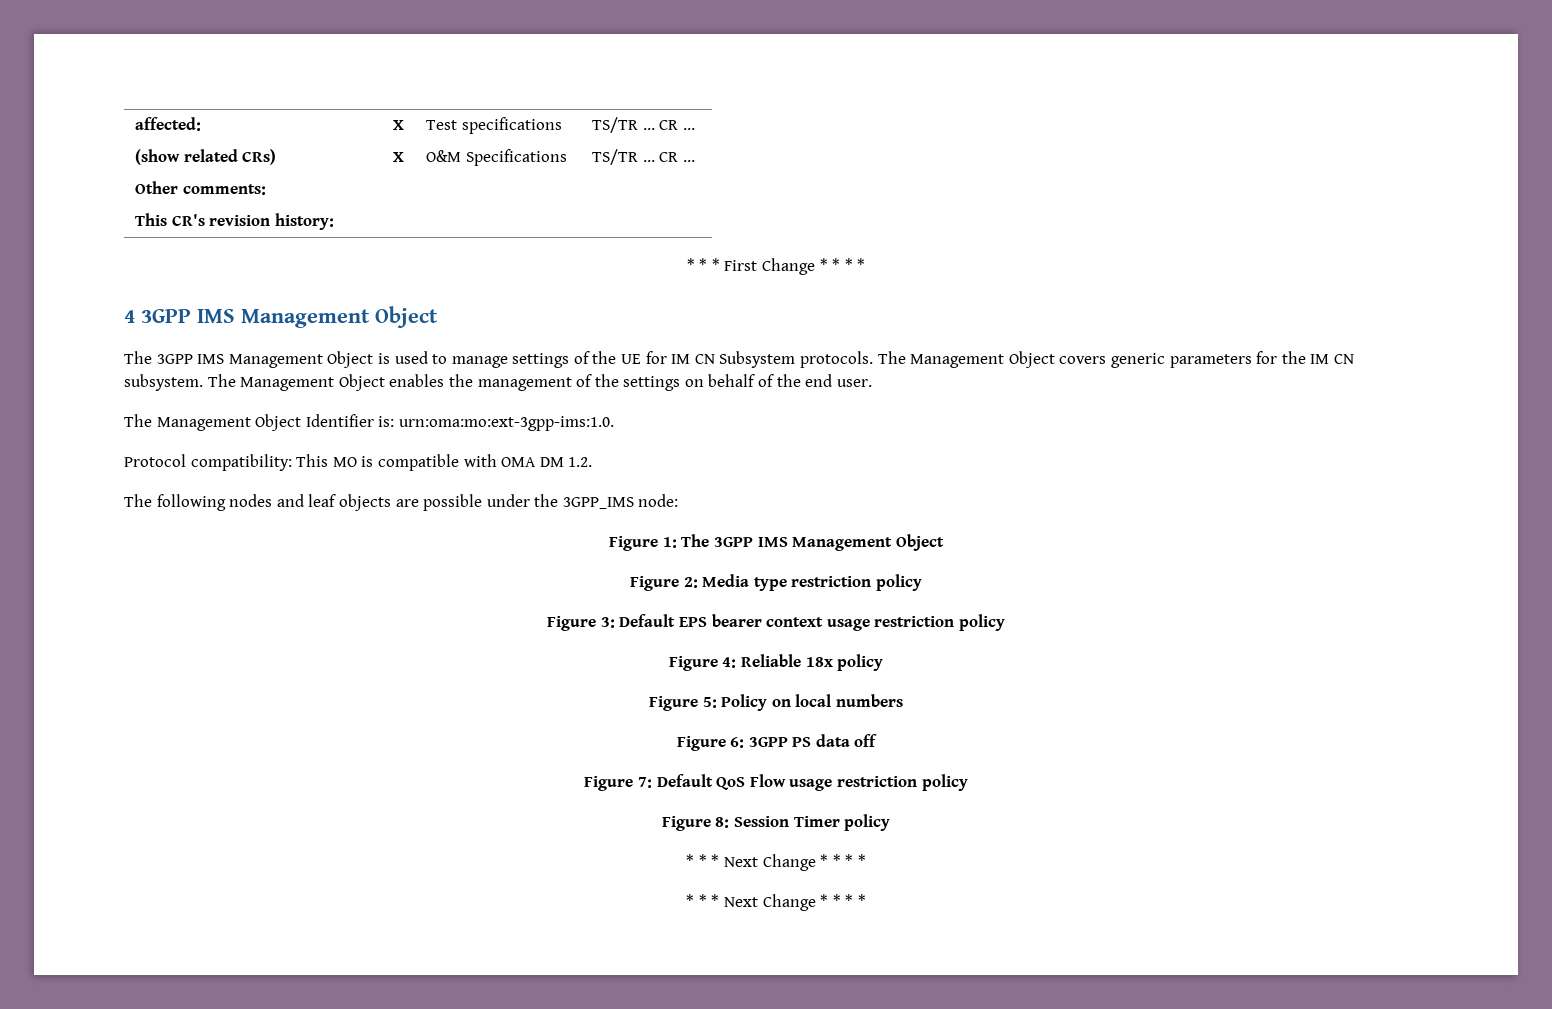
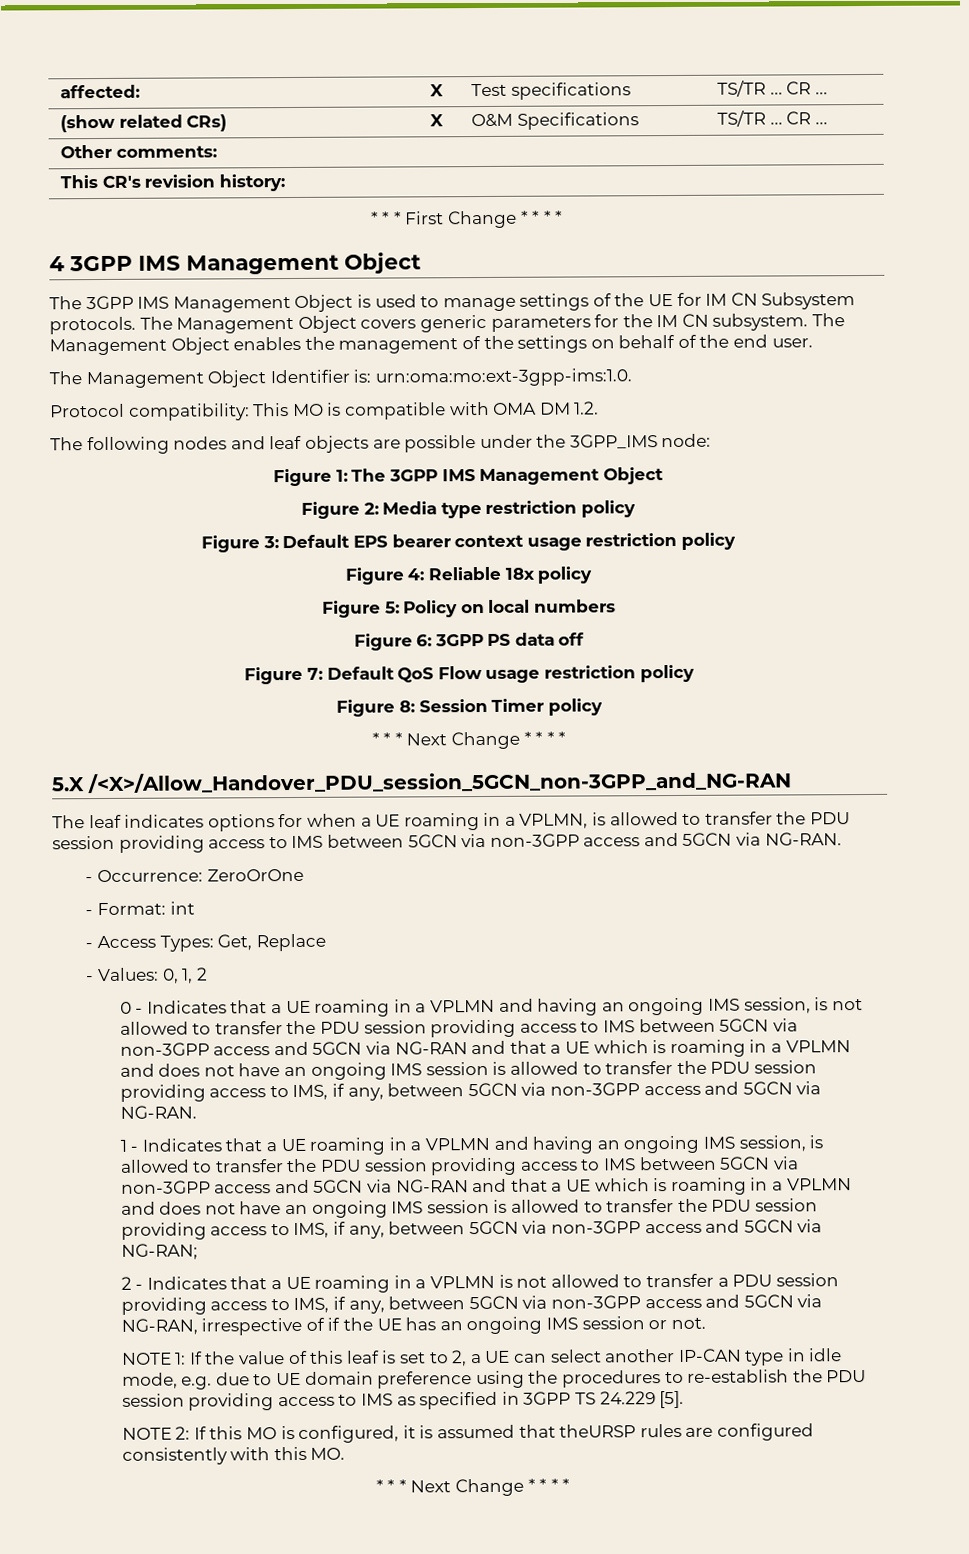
+ 5.X /<X>/Allow_Handover_PDU_session_5GCN_non-3GPP_and_NG-RAN
+ The leaf indicates options for when a UE roaming in a VPLMN, is allowed to transfer the PDU session providing access to IMS between 5GCN via non-3GPP access and 5GCN via NG-RAN.
+ - Occurrence: ZeroOrOne
+ - Format: int
+ - Access Types: Get, Replace
+ - Values: 0, 1, 2
+ 0 - Indicates that a UE roaming in a VPLMN and having an ongoing IMS session, is not allowed to transfer the PDU session providing access to IMS between 5GCN via non-3GPP access and 5GCN via NG-RAN and that a UE which is roaming in a VPLMN and does not have an ongoing IMS session is allowed to transfer the PDU session providing access to IMS, if any, between 5GCN via non-3GPP access and 5GCN via NG-RAN.
+ 1 - Indicates that a UE roaming in a VPLMN and having an ongoing IMS session, is allowed to transfer the PDU session providing access to IMS between 5GCN via non-3GPP access and 5GCN via NG-RAN and that a UE which is roaming in a VPLMN and does not have an ongoing IMS session is allowed to transfer the PDU session providing access to IMS, if any, between 5GCN via non-3GPP access and 5GCN via NG-RAN;
+ 2 - Indicates that a UE roaming in a VPLMN is not allowed to transfer a PDU session providing access to IMS, if any, between 5GCN via non-3GPP access and 5GCN via NG-RAN, irrespective of if the UE has an ongoing IMS session or not.
+ NOTE 1: If the value of this leaf is set to 2, a UE can select another IP-CAN type in idle mode, e.g. due to UE domain preference using the procedures to re-establish the PDU session providing access to IMS as specified in 3GPP TS 24.229 [5].
+ NOTE 2: If this MO is configured, it is assumed that theURSP rules are configured consistently with this MO.

